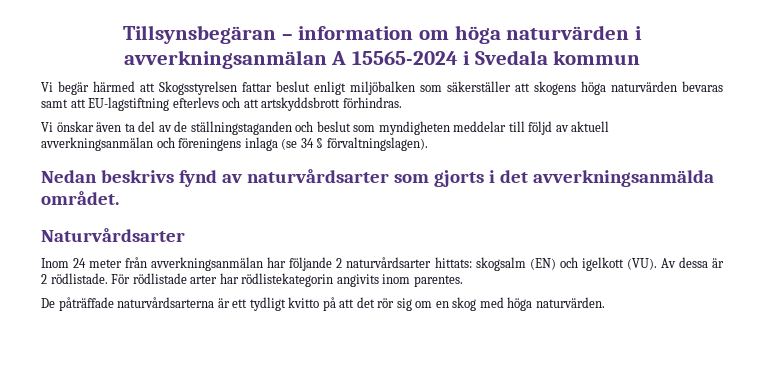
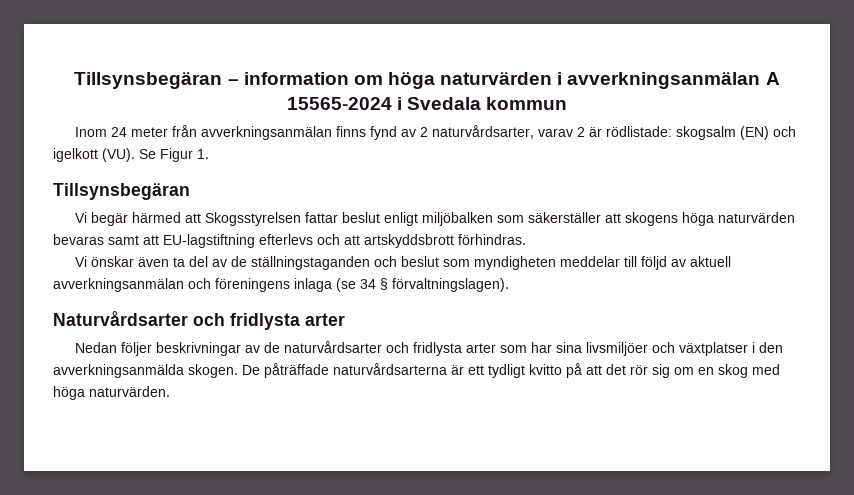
+ Inom 24 meter från avverkningsanmälan finns fynd av 2 naturvårdsarter, varav 2 är rödlistade: skogsalm (EN) och igelkott (VU). Se Figur 1.
+ Tillsynsbegäran
- Nedan beskrivs fynd av naturvårdsarter som gjorts i det avverkningsanmälda området.
- Naturvårdsarter
- Inom 24 meter från avverkningsanmälan har följande 2 naturvårdsarter hittats: skogsalm (EN) och igelkott (VU). Av dessa är 2 rödlistade. För rödlistade arter har rödlistekategorin angivits inom parentes.
- De påträffade naturvårdsarterna är ett tydligt kvitto på att det rör sig om en skog med höga naturvärden.
+ Naturvårdsarter och fridlysta arter
+ Nedan följer beskrivningar av de naturvårdsarter och fridlysta arter som har sina livsmiljöer och växtplatser i den avverkningsanmälda skogen. De påträffade naturvårdsarterna är ett tydligt kvitto på att det rör sig om en skog med höga naturvärden.

